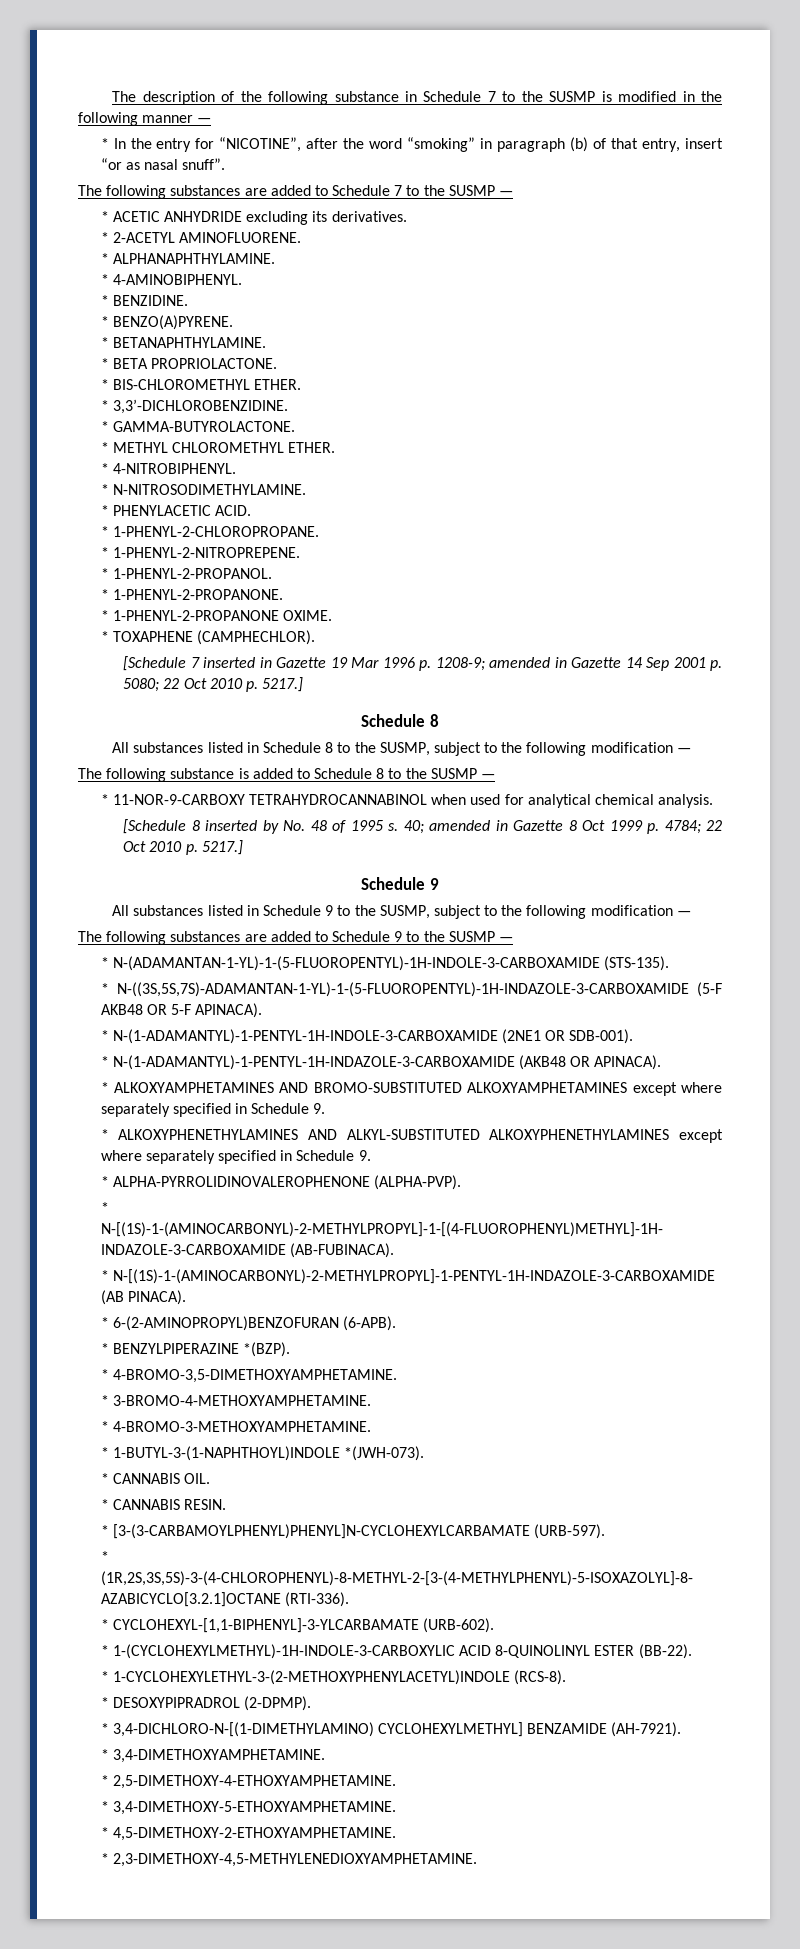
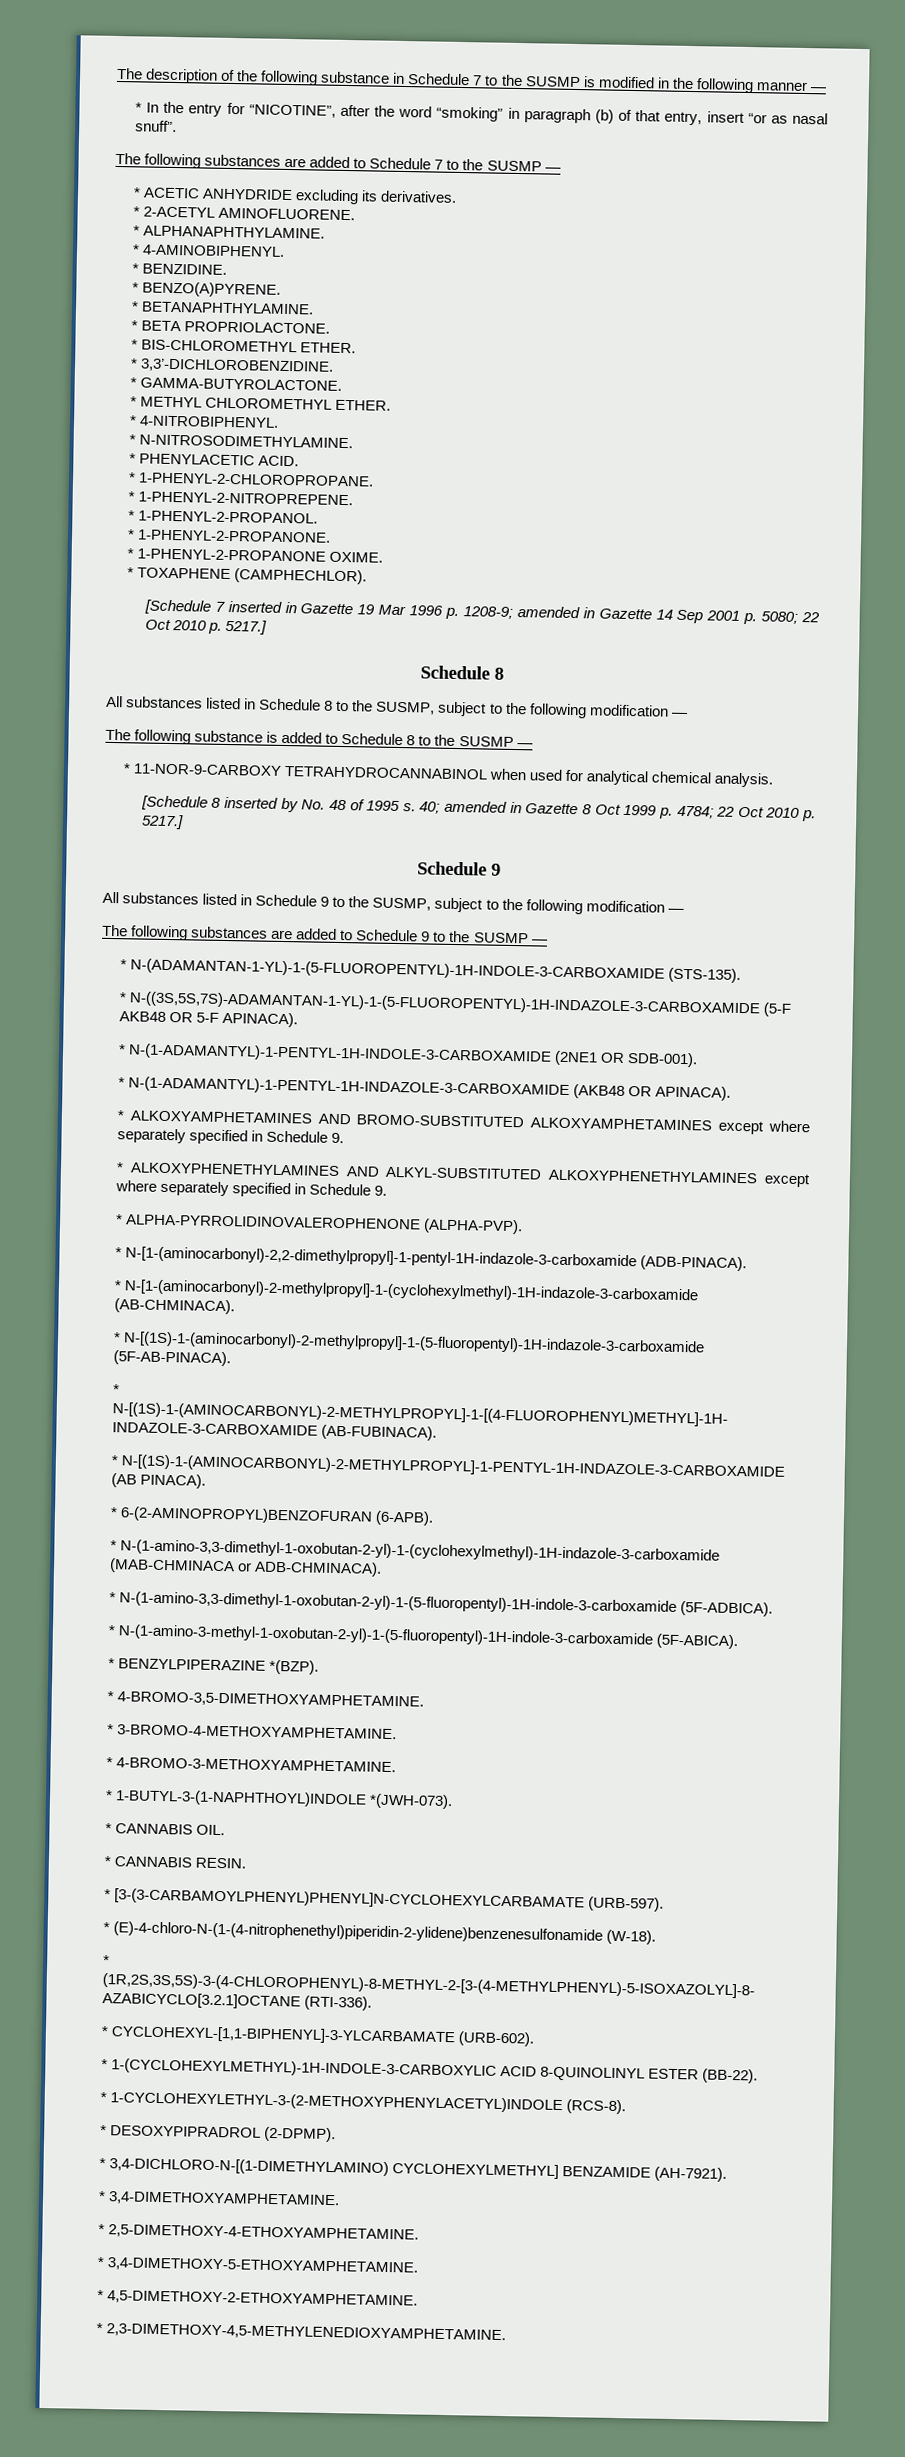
+ * N-[1-(aminocarbonyl)-2,2-dimethylpropyl]-1-pentyl-1H-indazole-3-carboxamide (ADB-PINACA).
+ * N-[1-(aminocarbonyl)-2-methylpropyl]-1-(cyclohexylmethyl)-1H-indazole-3-carboxamide (AB-CHMINACA).
+ * N-[(1S)-1-(aminocarbonyl)-2-methylpropyl]-1-(5-fluoropentyl)-1H-indazole-3-carboxamide (5F-AB-PINACA).
+ * N-(1-amino-3,3-dimethyl-1-oxobutan-2-yl)-1-(cyclohexylmethyl)-1H-indazole-3-carboxamide (MAB-CHMINACA or ADB-CHMINACA).
+ * N-(1-amino-3,3-dimethyl-1-oxobutan-2-yl)-1-(5-fluoropentyl)-1H-indole-3-carboxamide (5F-ADBICA).
+ * N-(1-amino-3-methyl-1-oxobutan-2-yl)-1-(5-fluoropentyl)-1H-indole-3-carboxamide (5F-ABICA).
+ * (E)-4-chloro-N-(1-(4-nitrophenethyl)piperidin-2-ylidene)benzenesulfonamide (W-18).

